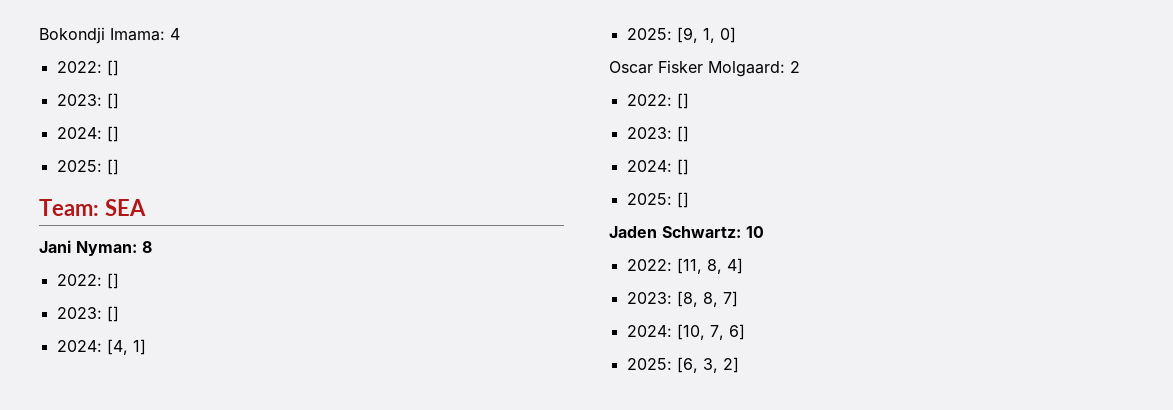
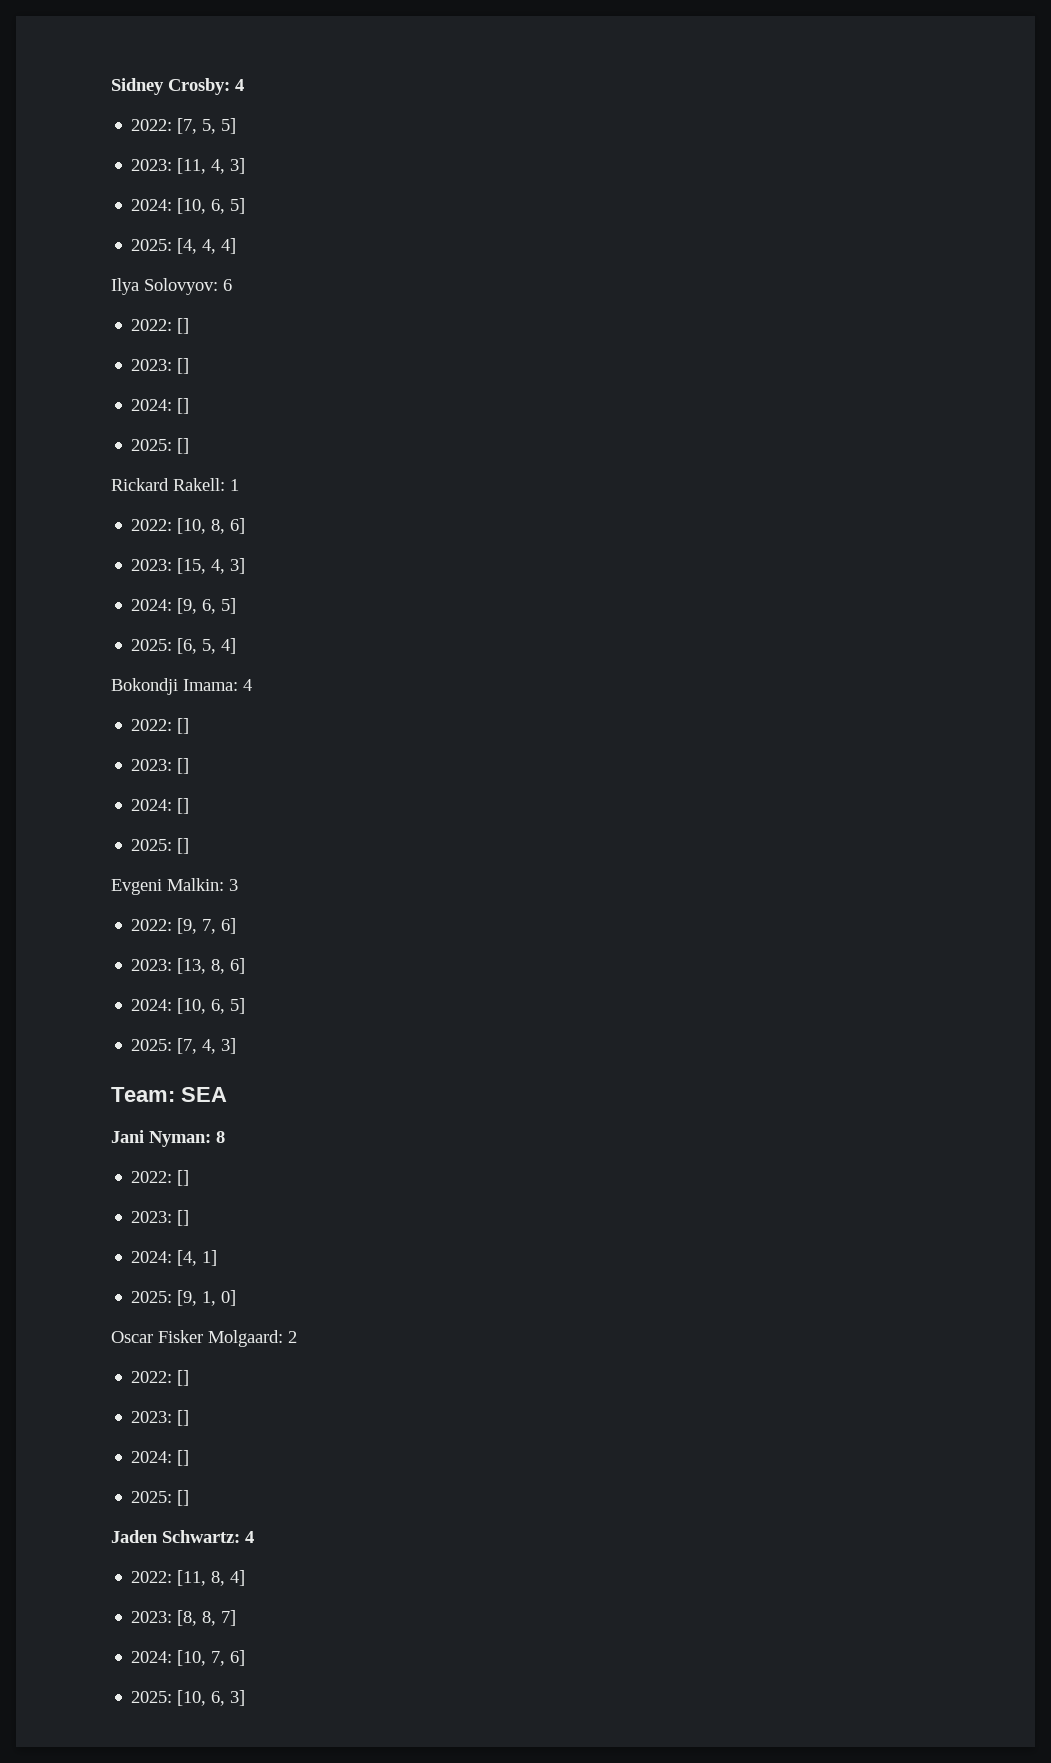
+ Sidney Crosby: 4
+ 2022: [7, 5, 5]
+ 2023: [11, 4, 3]
+ 2024: [10, 6, 5]
+ 2025: [4, 4, 4]
+ Ilya Solovyov: 6
+ 2022: []
+ 2023: []
+ 2024: []
+ 2025: []
+ Rickard Rakell: 1
+ 2022: [10, 8, 6]
+ 2023: [15, 4, 3]
+ 2024: [9, 6, 5]
+ 2025: [6, 5, 4]
+ Evgeni Malkin: 3
+ 2022: [9, 7, 6]
+ 2023: [13, 8, 6]
+ 2024: [10, 6, 5]
+ 2025: [7, 4, 3]
- Jaden Schwartz: 10
+ Jaden Schwartz: 4
- 2025: [6, 3, 2]
+ 2025: [10, 6, 3]

